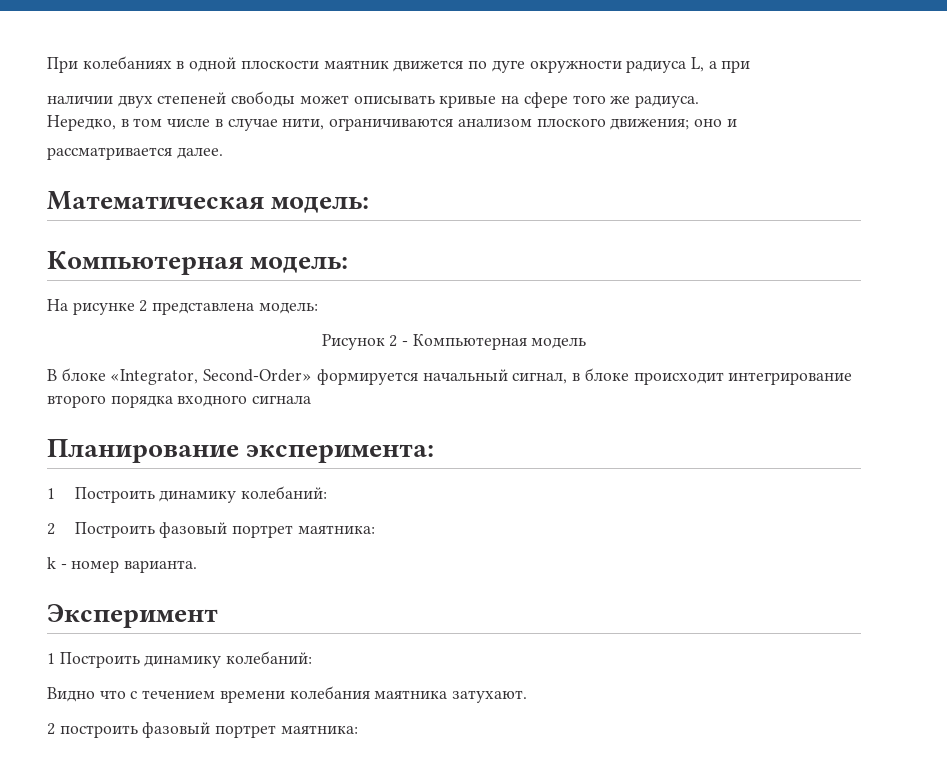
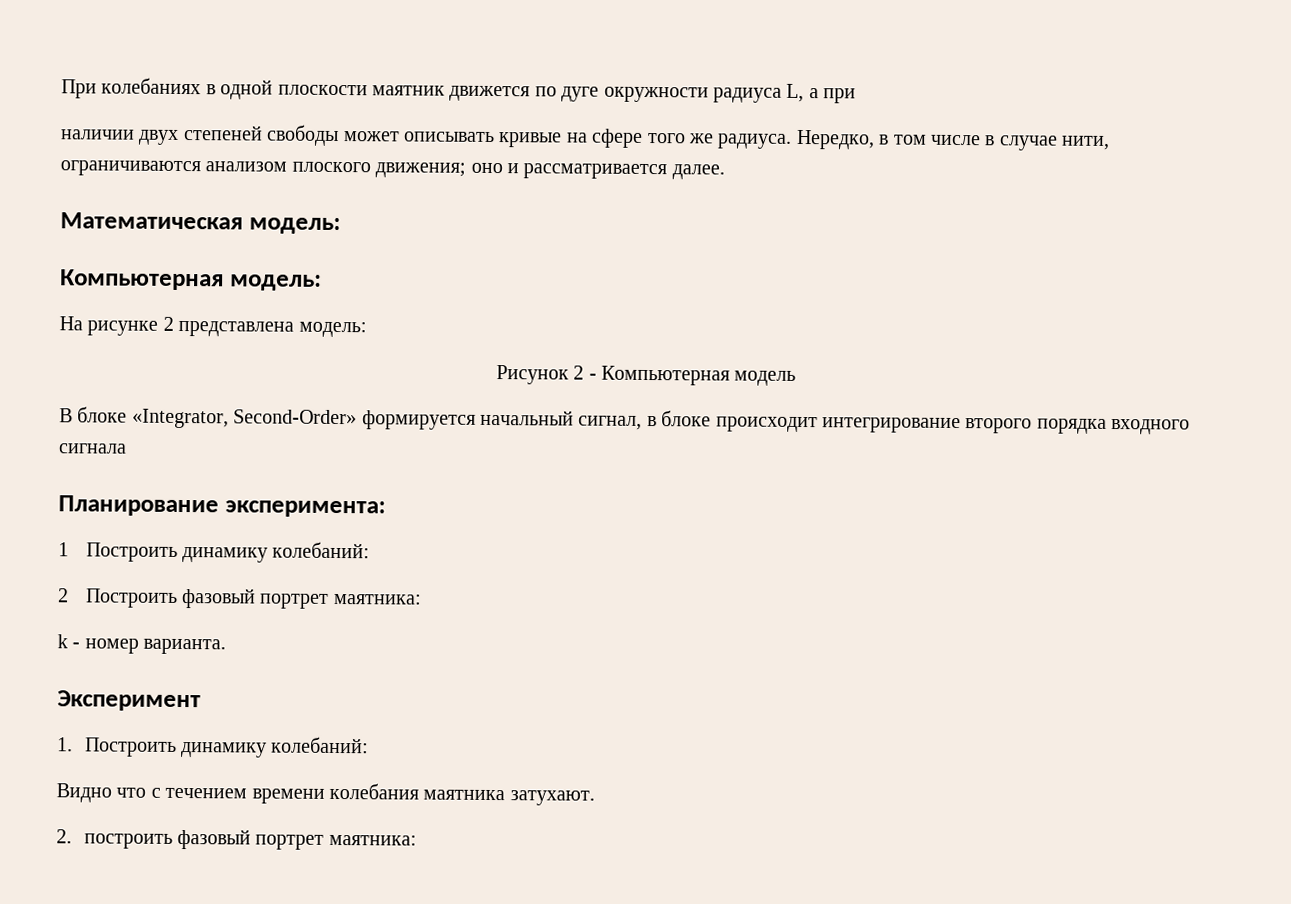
- наличии двух степеней свободы может описывать кривые на сфере того же радиуса.
- Нередко, в том числе в случае нити, ограничиваются анализом плоского движения; оно и
- рассматривается далее.
+ наличии двух степеней свободы может описывать кривые на сфере того же радиуса. Нередко, в том числе в случае нити, ограничиваются анализом плоского движения; оно и рассматривается далее.
  Эксперимент
- 1 Построить динамику колебаний:
+ 1. Построить динамику колебаний:
- 2 построить фазовый портрет маятника:
+ 2. построить фазовый портрет маятника:

